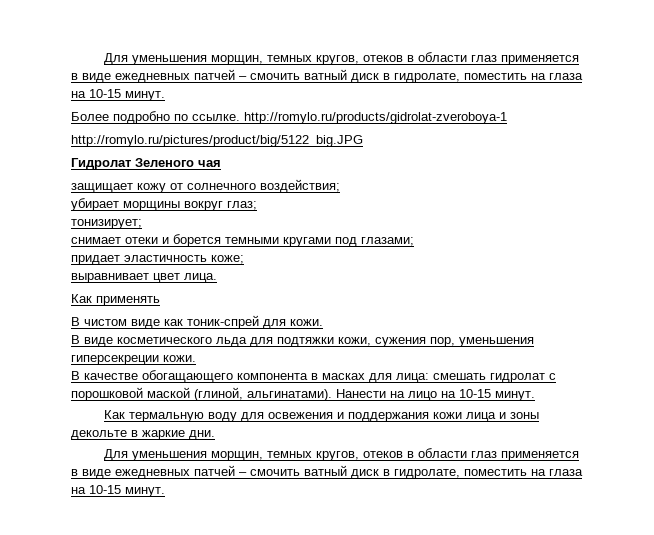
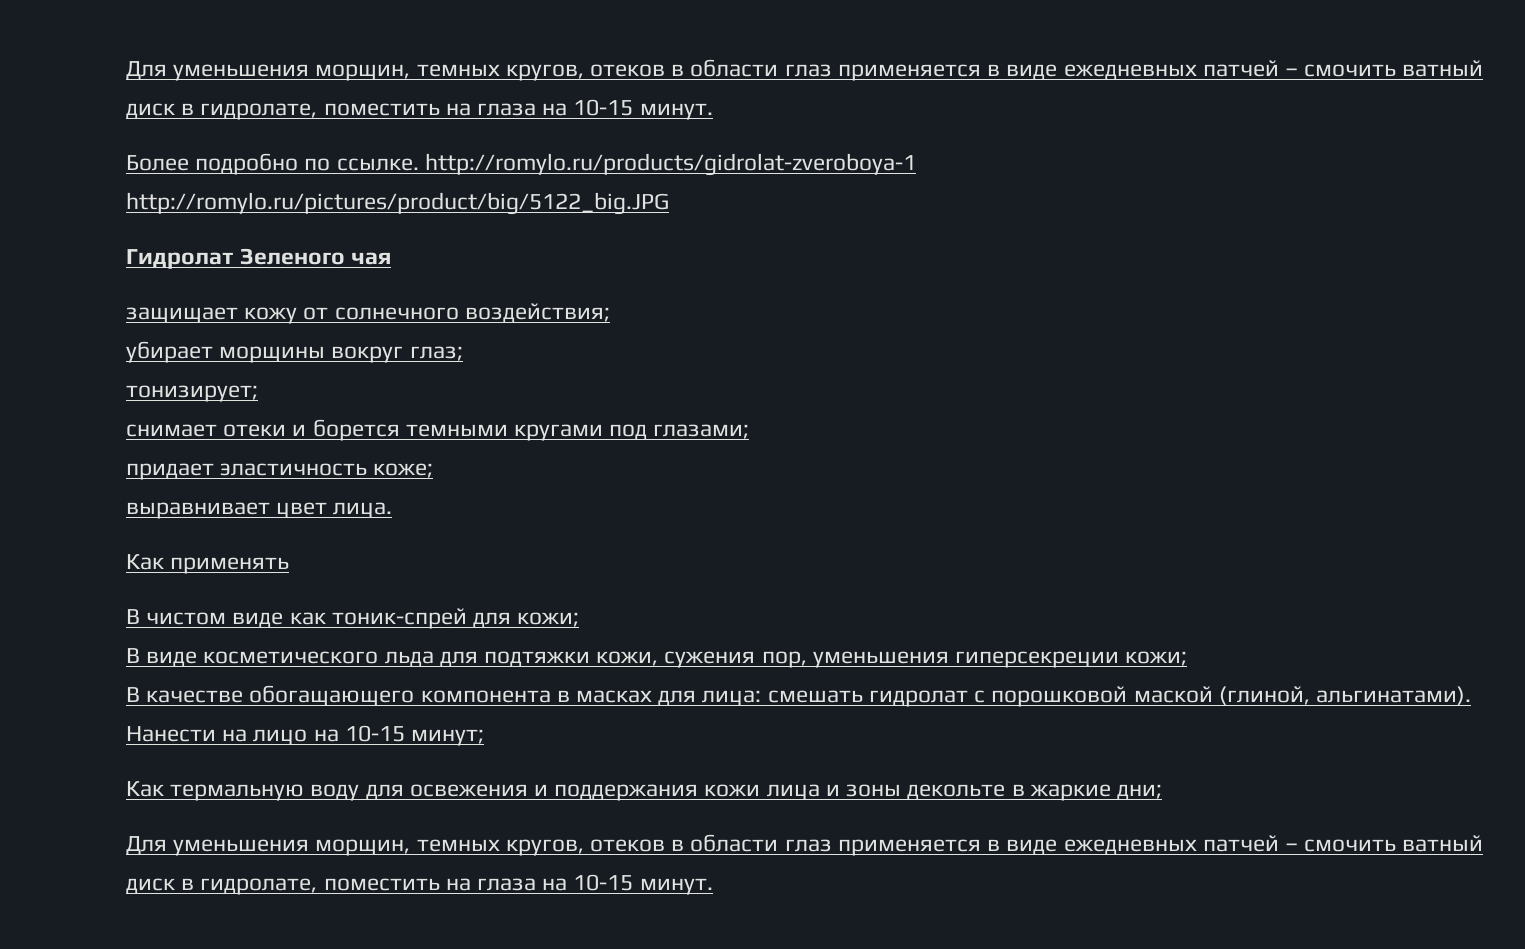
- В чистом виде как тоник-спрей для кожи.
+ В чистом виде как тоник-спрей для кожи;
- В виде косметического льда для подтяжки кожи, сужения пор, уменьшения гиперсекреции кожи.
+ В виде косметического льда для подтяжки кожи, сужения пор, уменьшения гиперсекреции кожи;
- Нанести на лицо на 10-15 минут.
+ Нанести на лицо на 10-15 минут;
- Как термальную воду для освежения и поддержания кожи лица и зоны декольте в жаркие дни.
+ Как термальную воду для освежения и поддержания кожи лица и зоны декольте в жаркие дни;

